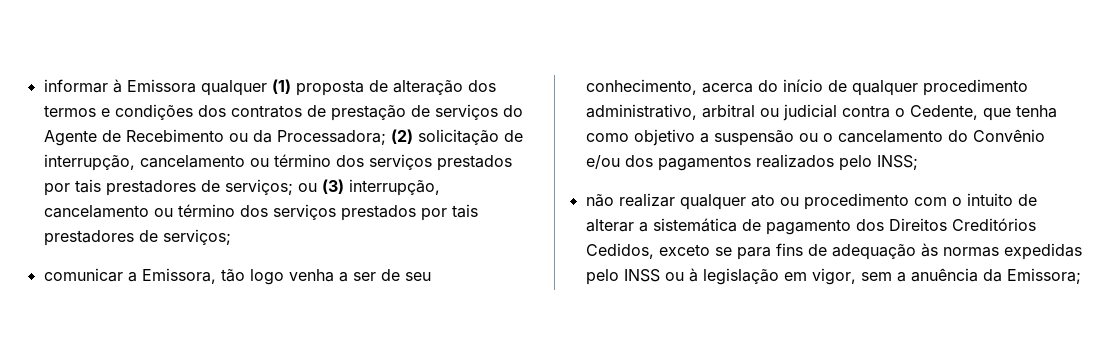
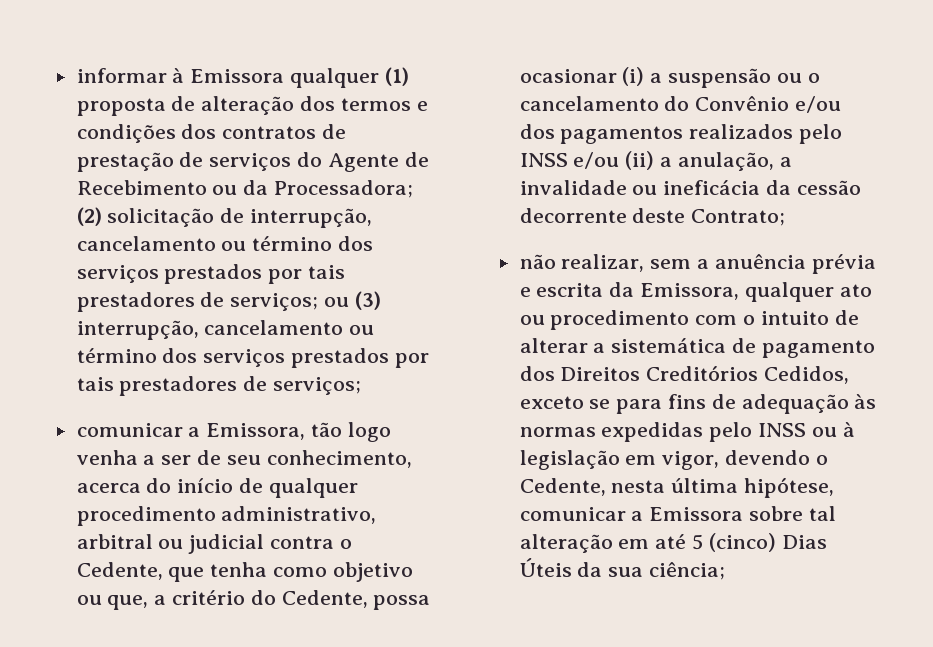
- comunicar a Emissora, tão logo venha a ser de seu conhecimento, acerca do início de qualquer procedimento administrativo, arbitral ou judicial contra o Cedente, que tenha como objetivo a suspensão ou o cancelamento do Convênio e/ou dos pagamentos realizados pelo INSS;
- não realizar qualquer ato ou procedimento com o intuito de alterar a sistemática de pagamento dos Direitos Creditórios Cedidos, exceto se para fins de adequação às normas expedidas pelo INSS ou à legislação em vigor, sem a anuência da Emissora;
+ comunicar a Emissora, tão logo venha a ser de seu conhecimento, acerca do início de qualquer procedimento administrativo, arbitral ou judicial contra o Cedente, que tenha como objetivo ou que, a critério do Cedente, possa ocasionar (i) a suspensão ou o cancelamento do Convênio e/ou dos pagamentos realizados pelo INSS e/ou (ii) a anulação, a invalidade ou ineficácia da cessão decorrente deste Contrato;
+ não realizar, sem a anuência prévia e escrita da Emissora, qualquer ato ou procedimento com o intuito de alterar a sistemática de pagamento dos Direitos Creditórios Cedidos, exceto se para fins de adequação às normas expedidas pelo INSS ou à legislação em vigor, devendo o Cedente, nesta última hipótese, comunicar a Emissora sobre tal alteração em até 5 (cinco) Dias Úteis da sua ciência;

